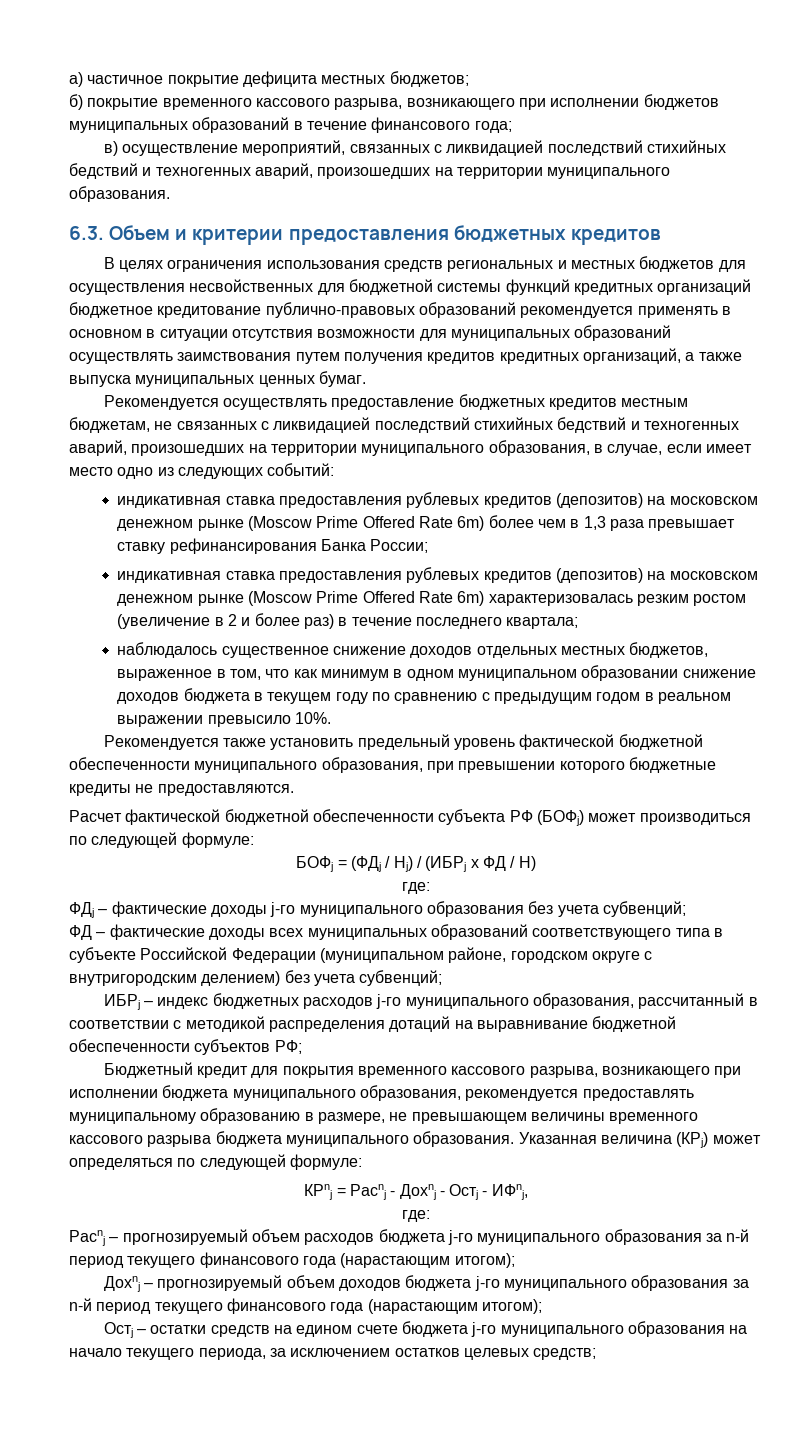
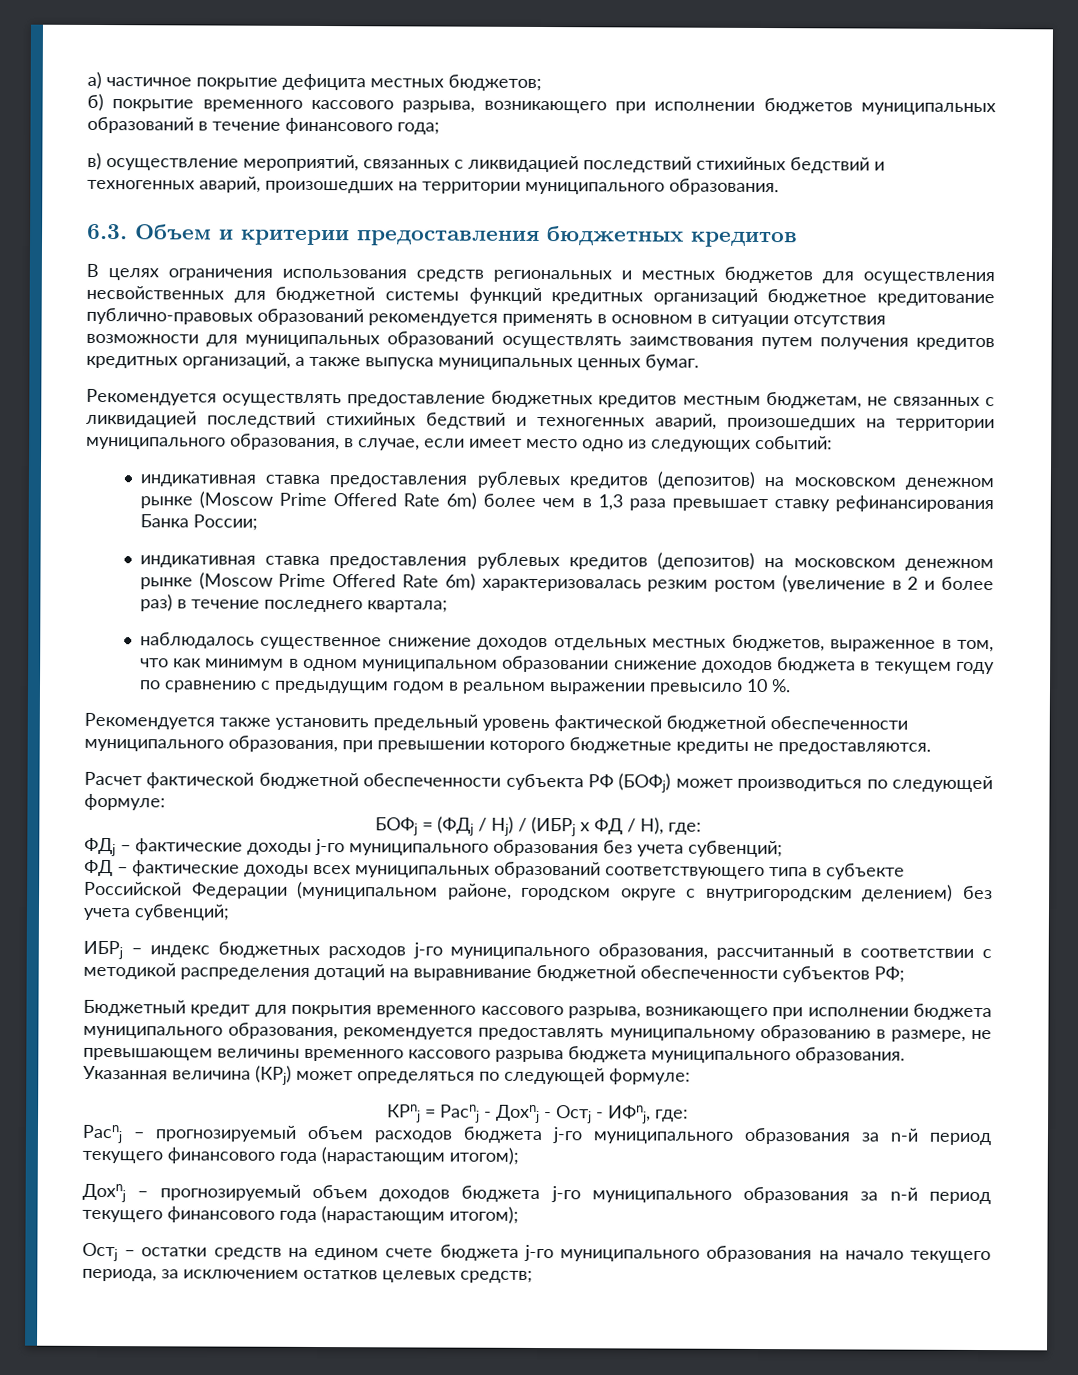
- наблюдалось существенное снижение доходов отдельных местных бюджетов, выраженное в том, что как минимум в одном муниципальном образовании снижение доходов бюджета в текущем году по сравнению с предыдущим годом в реальном выражении превысило 10%.
+ наблюдалось существенное снижение доходов отдельных местных бюджетов, выраженное в том, что как минимум в одном муниципальном образовании снижение доходов бюджета в текущем году по сравнению с предыдущим годом в реальном выражении превысило 10 %.
- БОФj = (ФДj / Нj) / (ИБРj х ФД / Н)
- где:
+ БОФj = (ФДj / Нj) / (ИБРj х ФД / Н), где:
- КРnj = Расnj - Дохnj - Oстj - ИФnj,
- где:
+ КРnj = Расnj - Дохnj - Oстj - ИФnj, где:

